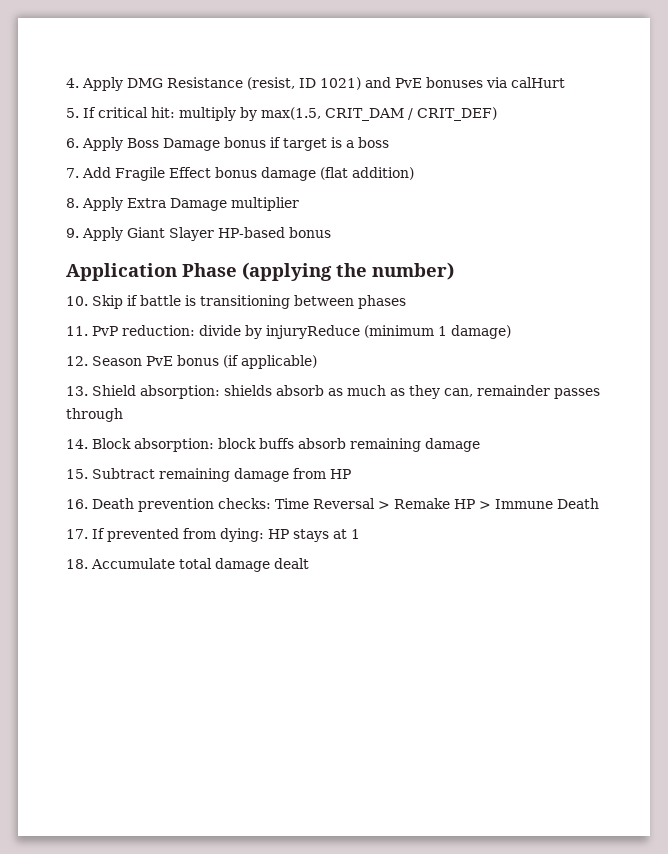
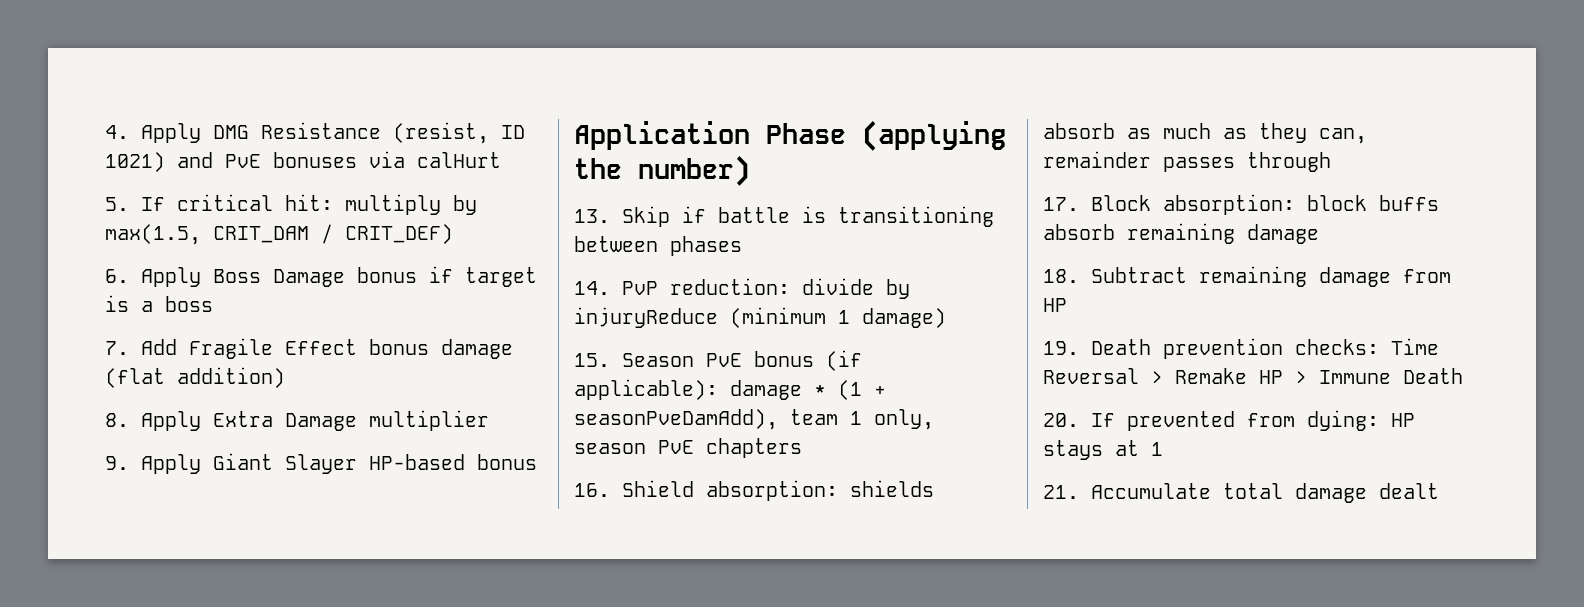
- 10. Skip if battle is transitioning between phases
+ 13. Skip if battle is transitioning between phases
- 11. PvP reduction: divide by injuryReduce (minimum 1 damage)
+ 14. PvP reduction: divide by injuryReduce (minimum 1 damage)
- 12. Season PvE bonus (if applicable)
- 13. Shield absorption: shields absorb as much as they can, remainder passes through
+ 15. Season PvE bonus (if applicable): damage * (1 + seasonPveDamAdd), team 1 only, season PvE chapters
+ 16. Shield absorption: shields absorb as much as they can, remainder passes through
- 14. Block absorption: block buffs absorb remaining damage
+ 17. Block absorption: block buffs absorb remaining damage
- 15. Subtract remaining damage from HP
+ 18. Subtract remaining damage from HP
- 16. Death prevention checks: Time Reversal > Remake HP > Immune Death
+ 19. Death prevention checks: Time Reversal > Remake HP > Immune Death
- 17. If prevented from dying: HP stays at 1
+ 20. If prevented from dying: HP stays at 1
- 18. Accumulate total damage dealt
+ 21. Accumulate total damage dealt

